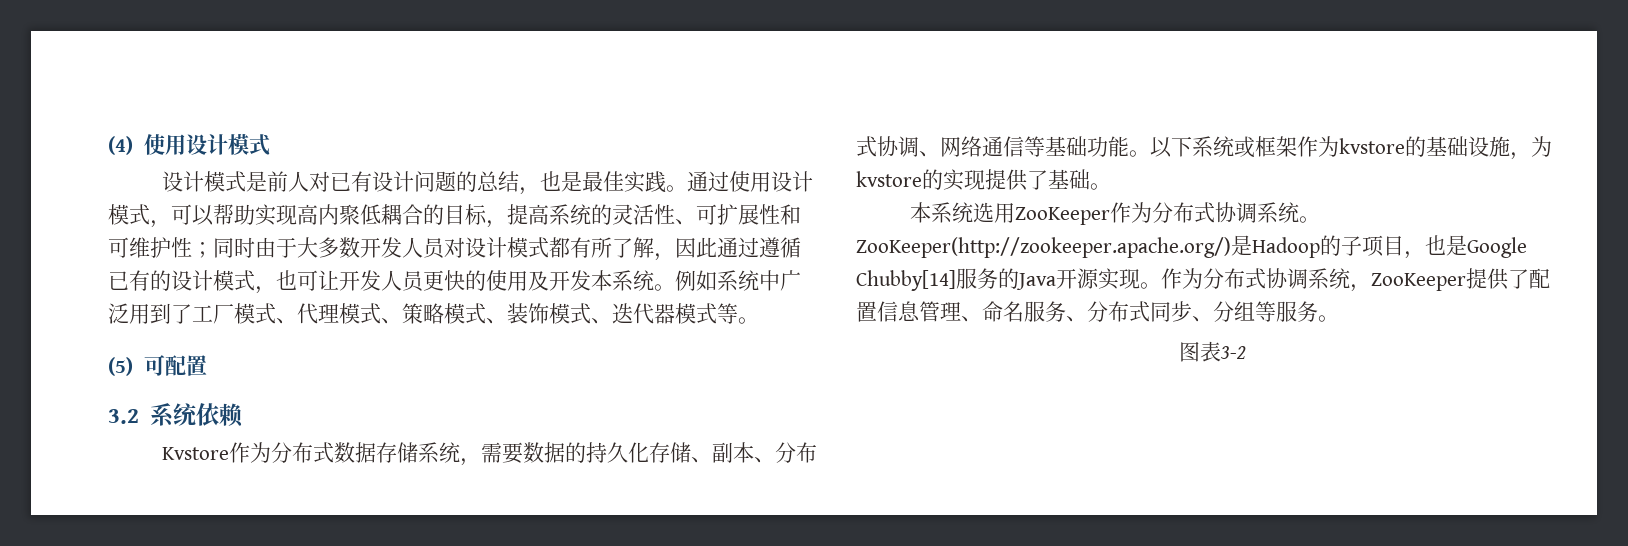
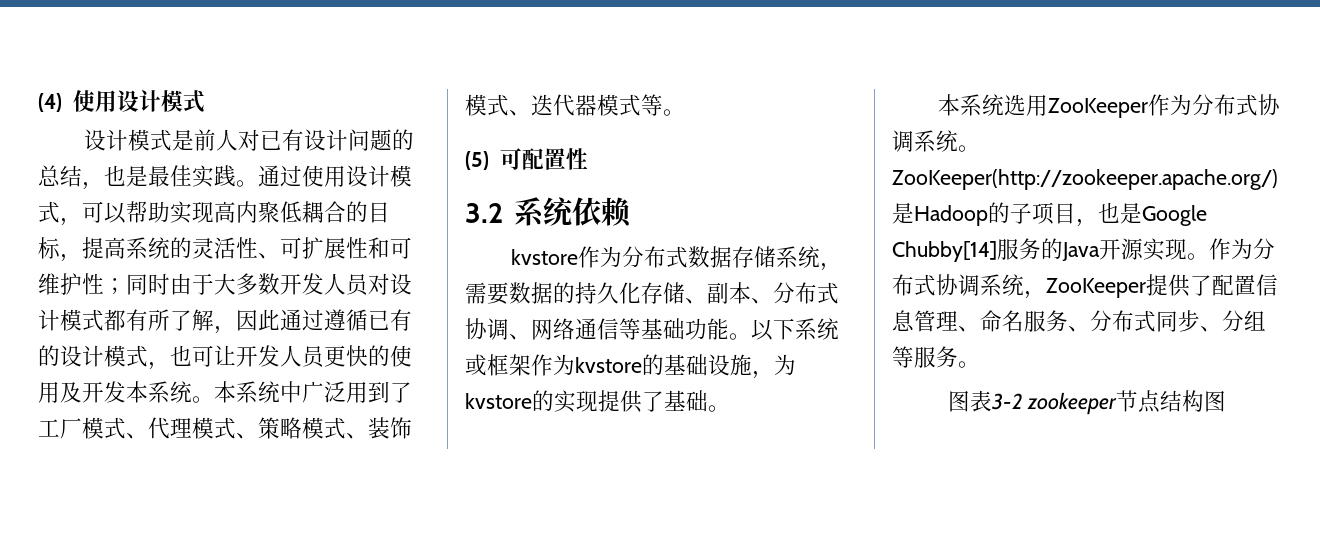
- 例如系统中广泛用到了工厂模式、代理模式、策略模式、装饰模式、迭代器模式等。
+ 本系统中广泛用到了工厂模式、代理模式、策略模式、装饰模式、迭代器模式等。
- (5)可配置
+ (5)可配置性
- Kvstore作为分布式数据存储系统，需要数据的持久化存储、副本、分布式协调、网络通信等基础功能。
+ kvstore作为分布式数据存储系统，需要数据的持久化存储、副本、分布式协调、网络通信等基础功能。
- 图表3-2
+ 图表3-2 zookeeper节点结构图

